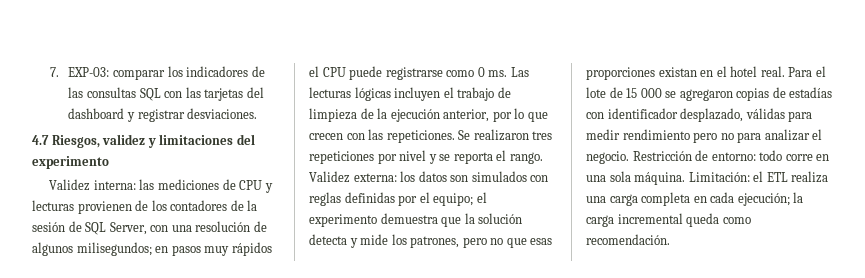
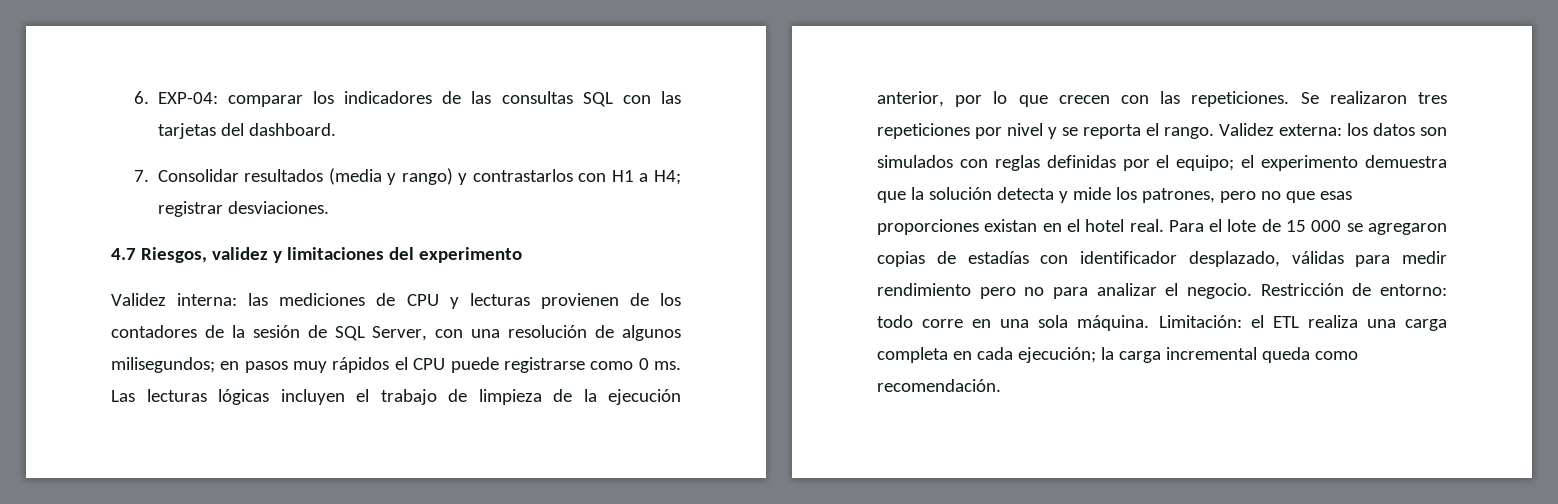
- 7. EXP-03: comparar los indicadores de las consultas SQL con las tarjetas del dashboard y registrar desviaciones.
+ 6. EXP-04: comparar los indicadores de las consultas SQL con las tarjetas del dashboard.
+ 7. Consolidar resultados (media y rango) y contrastarlos con H1 a H4; registrar desviaciones.

